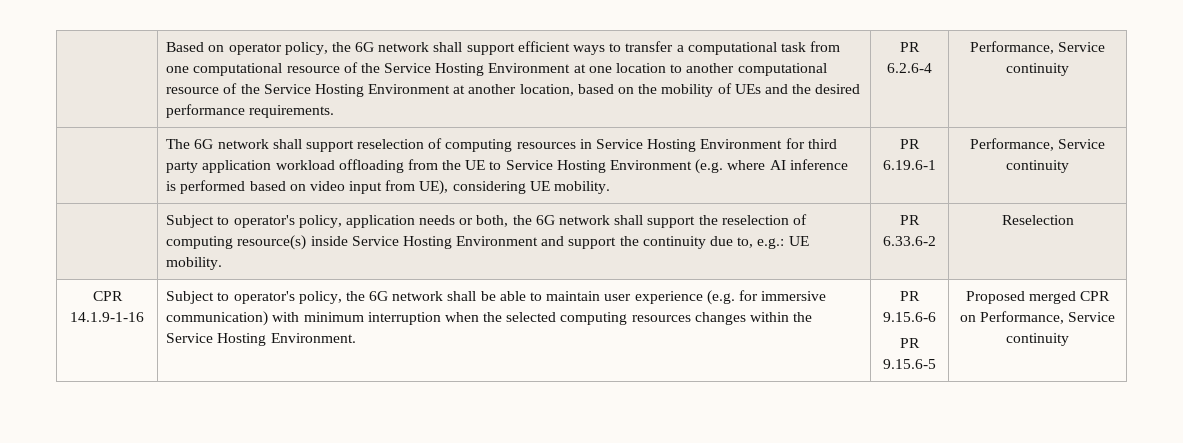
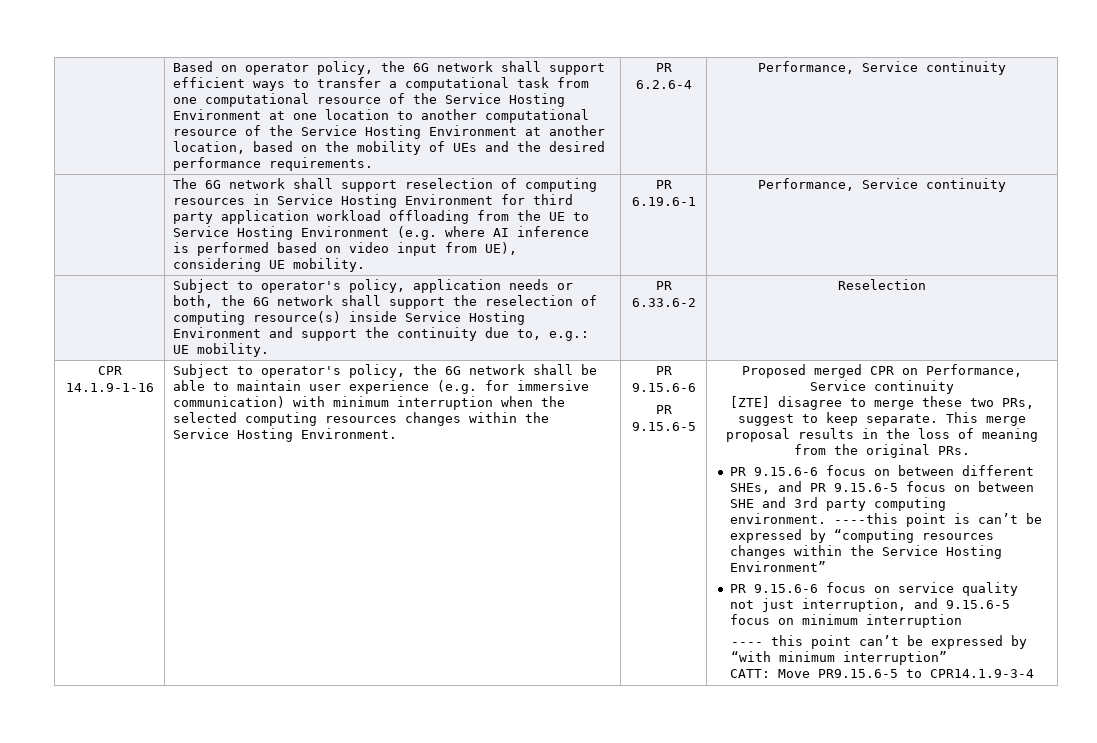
+ [ZTE] disagree to merge these two PRs, suggest to keep separate. This merge proposal results in the loss of meaning from the original PRs.
+ PR 9.15.6-6 focus on between different SHEs, and PR 9.15.6-5 focus on between SHE and 3rd party computing environment. ----this point is can’t be expressed by “computing resources changes within the Service Hosting Environment”
+ PR 9.15.6-6 focus on service quality not just interruption, and 9.15.6-5 focus on minimum interruption
+ ---- this point can’t be expressed by “with minimum interruption”
+ CATT: Move PR9.15.6-5 to CPR14.1.9-3-4

